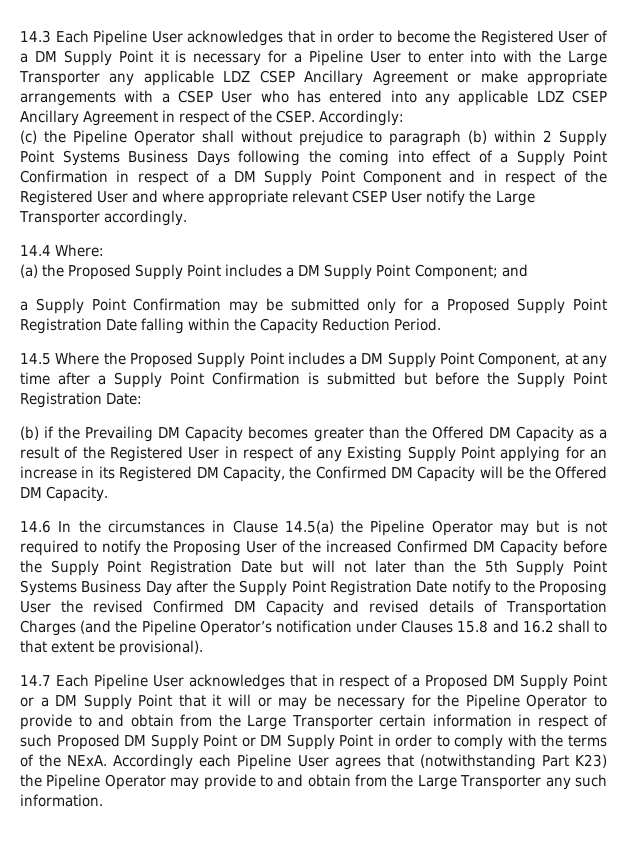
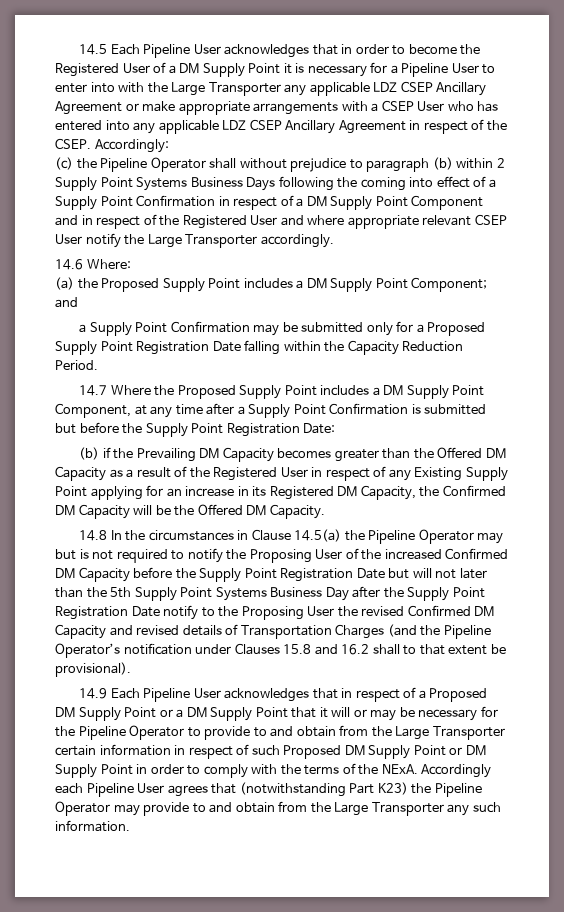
- 14.3 Each Pipeline User acknowledges that in order to become the Registered User of a DM Supply Point it is necessary for a Pipeline User to enter into with the Large Transporter any applicable LDZ CSEP Ancillary Agreement or make appropriate arrangements with a CSEP User who has entered into any applicable LDZ CSEP Ancillary Agreement in respect of the CSEP.
+ 14.5 Each Pipeline User acknowledges that in order to become the Registered User of a DM Supply Point it is necessary for a Pipeline User to enter into with the Large Transporter any applicable LDZ CSEP Ancillary Agreement or make appropriate arrangements with a CSEP User who has entered into any applicable LDZ CSEP Ancillary Agreement in respect of the CSEP.
- 14.4 Where:
+ 14.6 Where:
- 14.5 Where the Proposed Supply Point includes a DM Supply Point Component, at any time after a Supply Point Confirmation is submitted but before the Supply Point Registration Date:
+ 14.7 Where the Proposed Supply Point includes a DM Supply Point Component, at any time after a Supply Point Confirmation is submitted but before the Supply Point Registration Date:
- 14.6 In the circumstances in Clause 14.5(a) the Pipeline Operator may but is not required to notify the Proposing User of the increased Confirmed DM Capacity before the Supply Point Registration Date but will not later than the 5th Supply Point Systems Business Day after the Supply Point Registration Date notify to the Proposing User the revised Confirmed DM Capacity and revised details of Transportation Charges (and the Pipeline Operator’s notification under Clauses 15.8 and 16.2 shall to that extent be provisional).
+ 14.8 In the circumstances in Clause 14.5(a) the Pipeline Operator may but is not required to notify the Proposing User of the increased Confirmed DM Capacity before the Supply Point Registration Date but will not later than the 5th Supply Point Systems Business Day after the Supply Point Registration Date notify to the Proposing User the revised Confirmed DM Capacity and revised details of Transportation Charges (and the Pipeline Operator’s notification under Clauses 15.8 and 16.2 shall to that extent be provisional).
- 14.7 Each Pipeline User acknowledges that in respect of a Proposed DM Supply Point or a DM Supply Point that it will or may be necessary for the Pipeline Operator to provide to and obtain from the Large Transporter certain information in respect of such Proposed DM Supply Point or DM Supply Point in order to comply with the terms of the NExA.
+ 14.9 Each Pipeline User acknowledges that in respect of a Proposed DM Supply Point or a DM Supply Point that it will or may be necessary for the Pipeline Operator to provide to and obtain from the Large Transporter certain information in respect of such Proposed DM Supply Point or DM Supply Point in order to comply with the terms of the NExA.

